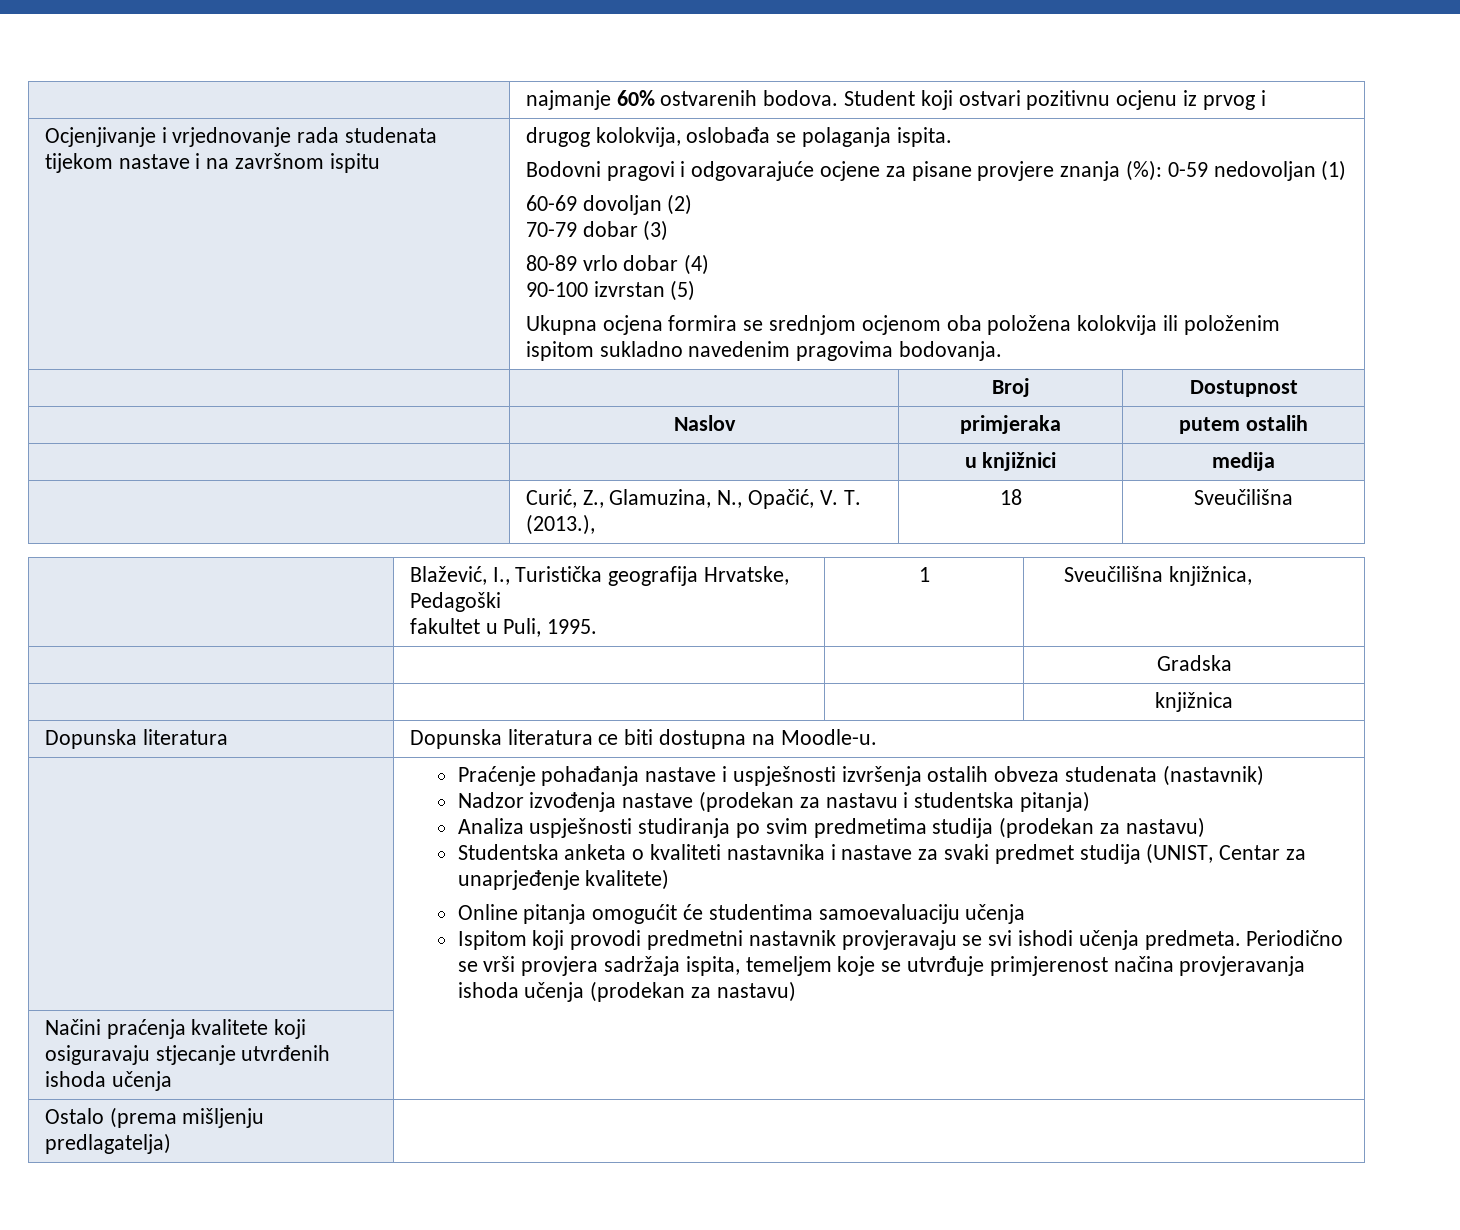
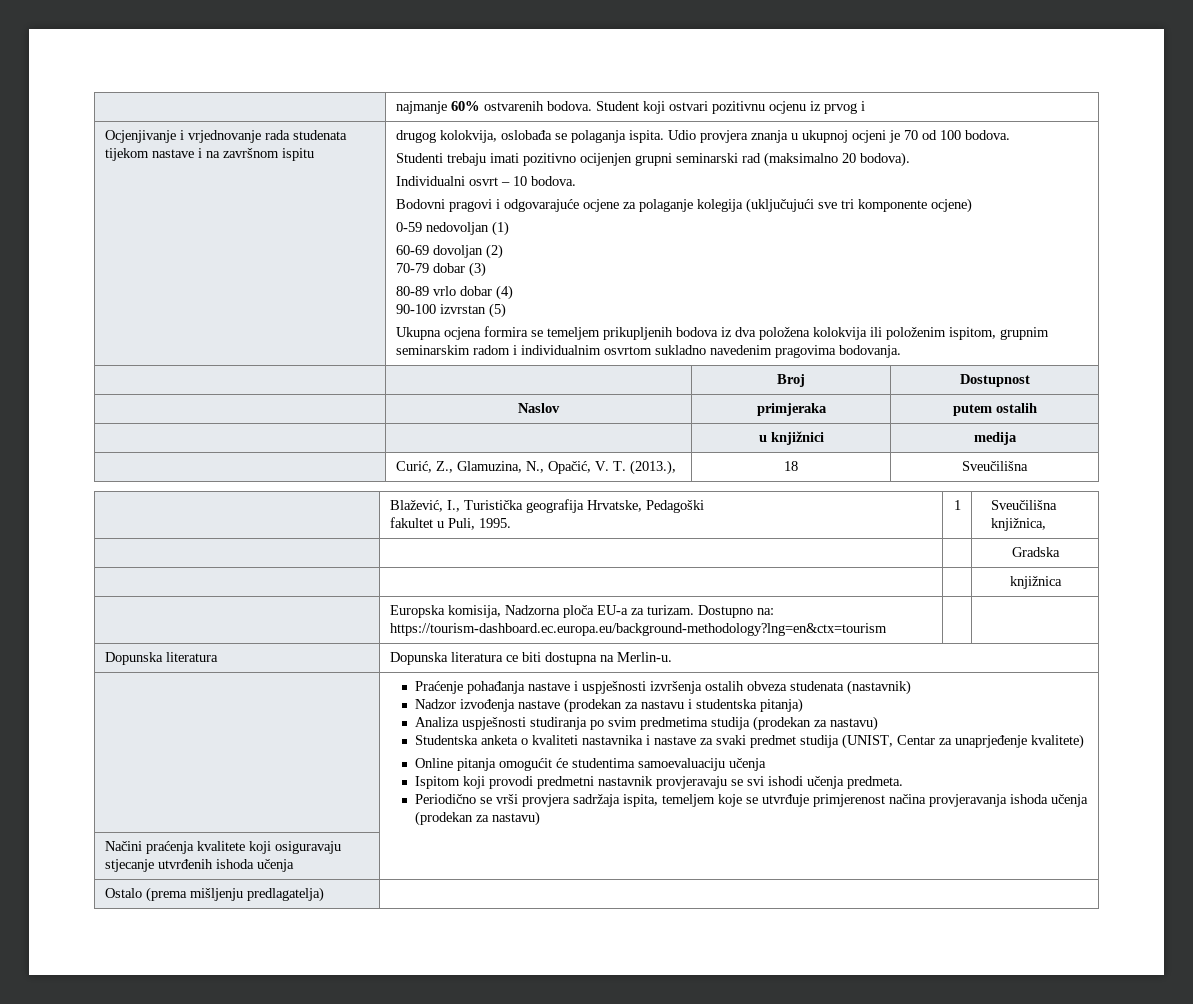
+ Udio provjera znanja u ukupnoj ocjeni je 70 od 100 bodova.
+ Studenti trebaju imati pozitivno ocijenjen grupni seminarski rad (maksimalno 20 bodova).
+ Individualni osvrt – 10 bodova.
- Bodovni pragovi i odgovarajuće ocjene za pisane provjere znanja (%): 0-59 nedovoljan (1)
+ Bodovni pragovi i odgovarajuće ocjene za polaganje kolegija (uključujući sve tri komponente ocjene)
+ 0-59 nedovoljan (1)
- Ukupna ocjena formira se srednjom ocjenom oba položena kolokvija ili položenim ispitom sukladno navedenim pragovima bodovanja.
+ Ukupna ocjena formira se temeljem prikupljenih bodova iz dva položena kolokvija ili položenim ispitom, grupnim seminarskim radom i individualnim osvrtom sukladno navedenim pragovima bodovanja.
+ | Europska komisija, Nadzorna ploča EU-a za turizam. Dostupno na: https://tourism-dashboard.ec.europa.eu/background-methodology?lng=en&ctx=tourism | |
- Dopunska literatura | Dopunska literatura ce biti dostupna na Moodle-u.
+ Dopunska literatura | Dopunska literatura ce biti dostupna na Merlin-u.
- Ispitom koji provodi predmetni nastavnik provjeravaju se svi ishodi učenja predmeta. Periodično se vrši provjera sadržaja ispita, temeljem koje se utvrđuje primjerenost načina provjeravanja ishoda učenja (prodekan za nastavu)
+ Ispitom koji provodi predmetni nastavnik provjeravaju se svi ishodi učenja predmeta.
+ Periodično se vrši provjera sadržaja ispita, temeljem koje se utvrđuje primjerenost načina provjeravanja ishoda učenja (prodekan za nastavu)

